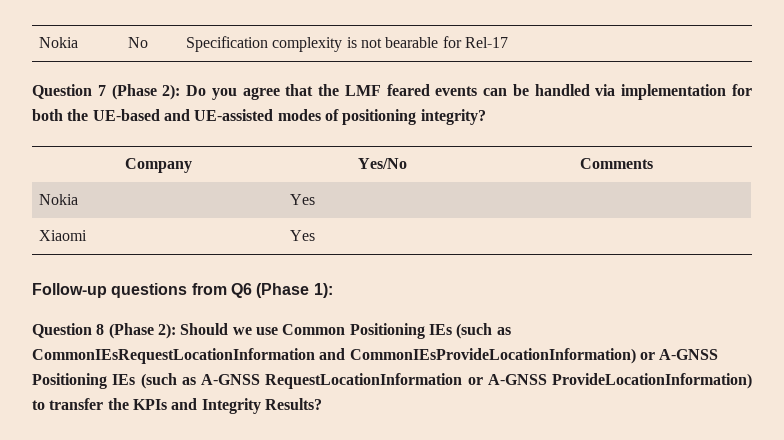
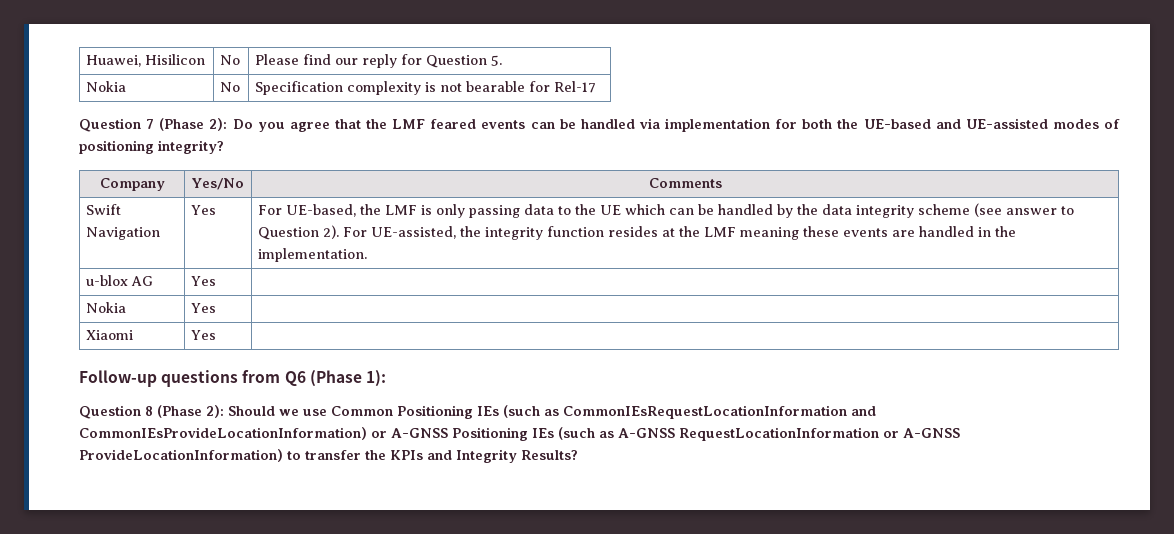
+ Huawei, Hisilicon | No | Please find our reply for Question 5.
+ Swift Navigation | Yes | For UE-based, the LMF is only passing data to the UE which can be handled by the data integrity scheme (see answer to Question 2). For UE-assisted, the integrity function resides at the LMF meaning these events are handled in the implementation.
+ u-blox AG | Yes |

